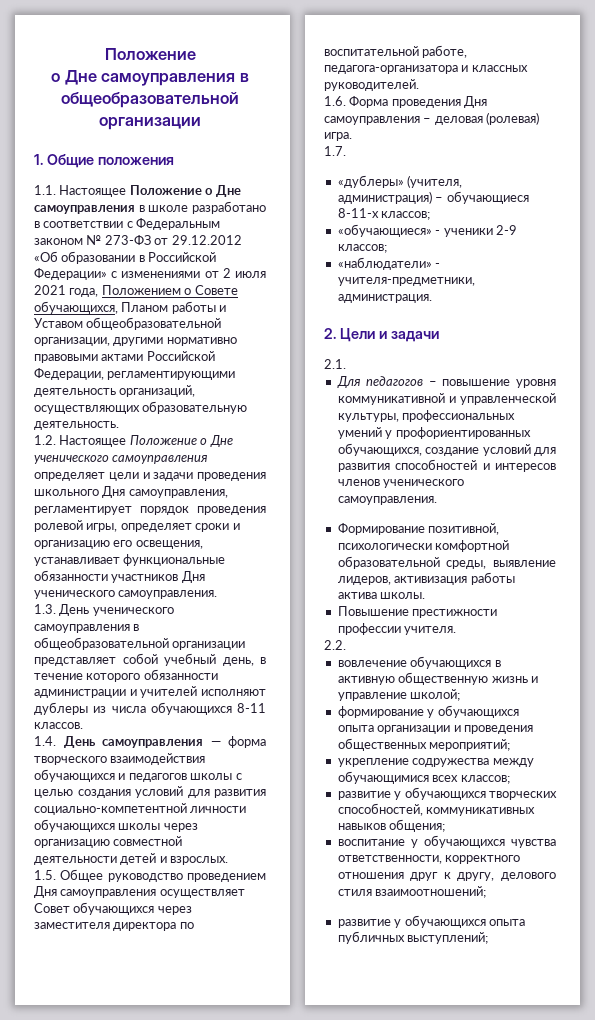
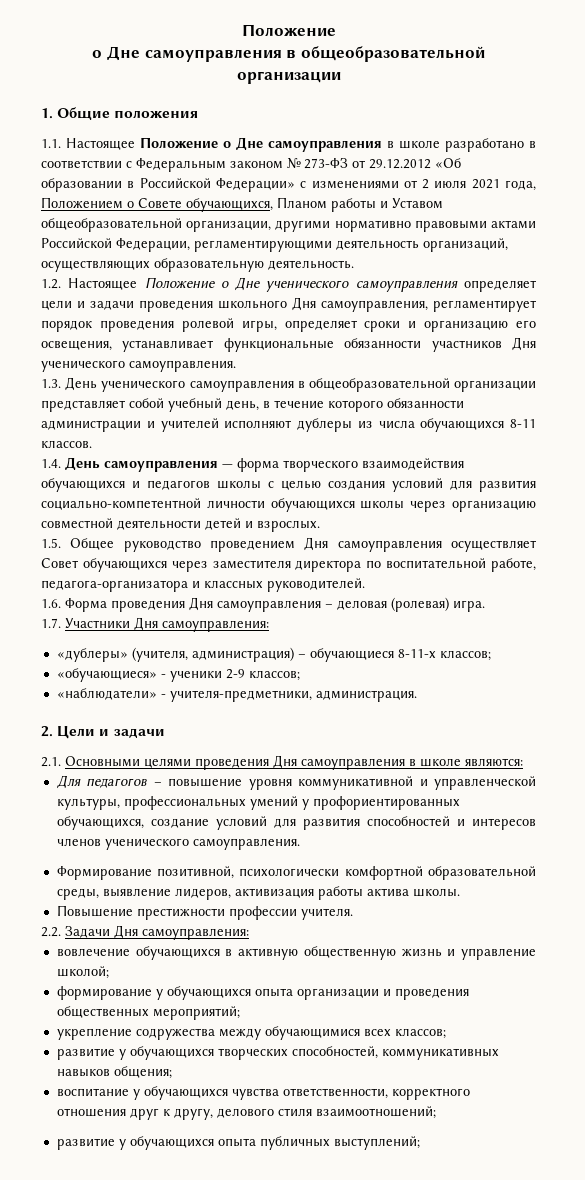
- 1.7.
+ 1.7. Участники Дня самоуправления:
- 2.1.
+ 2.1. Основными целями проведения Дня самоуправления в школе являются:
- 2.2.
+ 2.2. Задачи Дня самоуправления:

